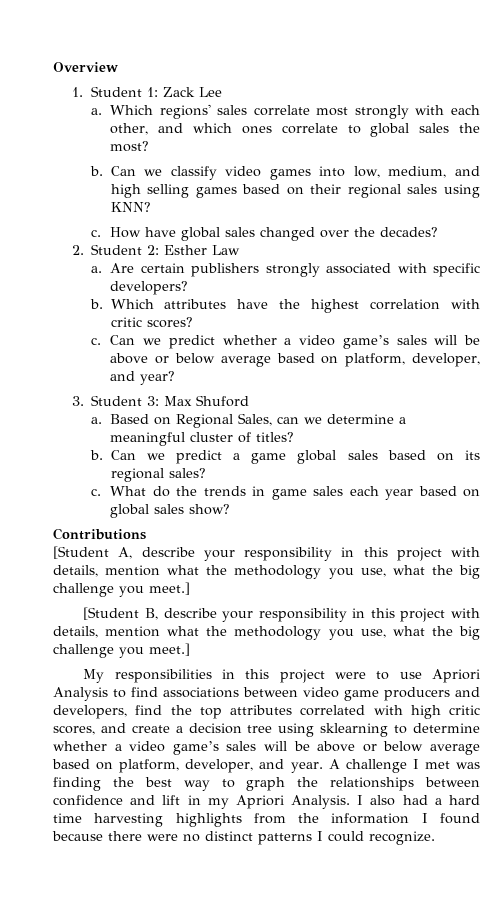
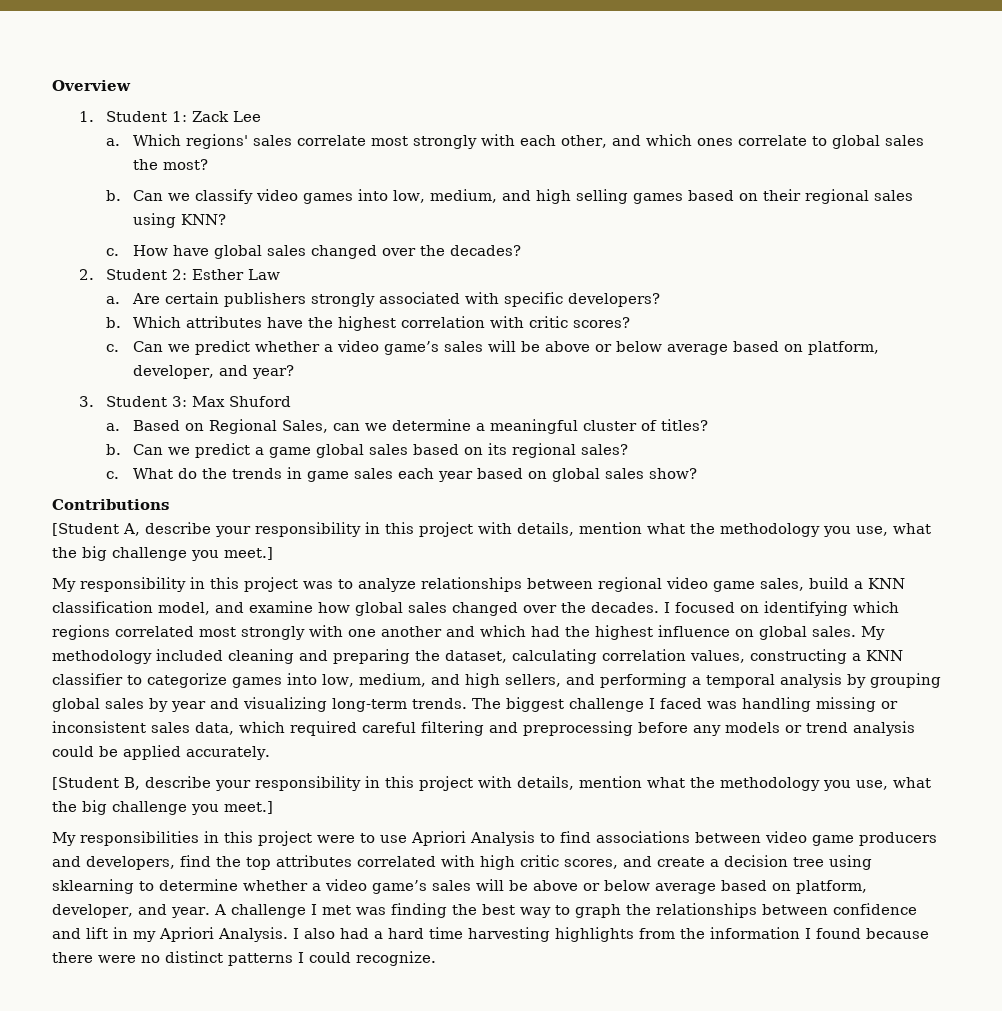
+ My responsibility in this project was to analyze relationships between regional video game sales, build a KNN classification model, and examine how global sales changed over the decades. I focused on identifying which regions correlated most strongly with one another and which had the highest influence on global sales. My methodology included cleaning and preparing the dataset, calculating correlation values, constructing a KNN classifier to categorize games into low, medium, and high sellers, and performing a temporal analysis by grouping global sales by year and visualizing long-term trends. The biggest challenge I faced was handling missing or inconsistent sales data, which required careful filtering and preprocessing before any models or trend analysis could be applied accurately.

